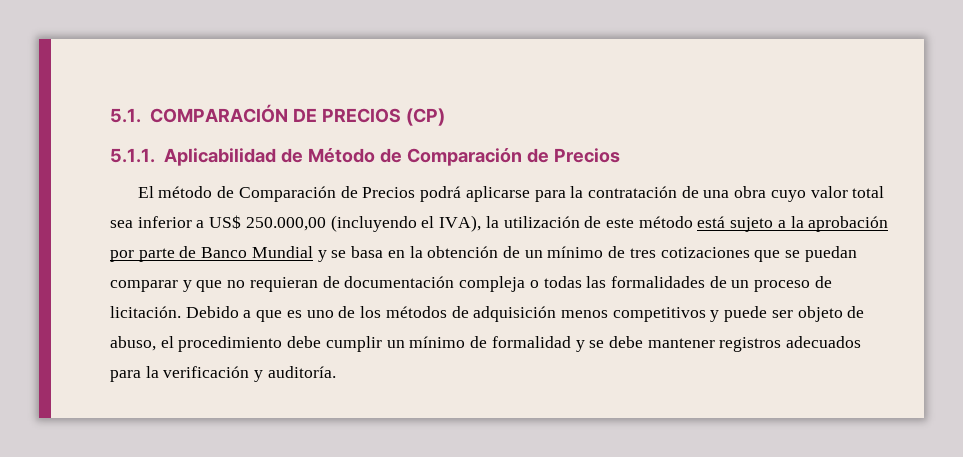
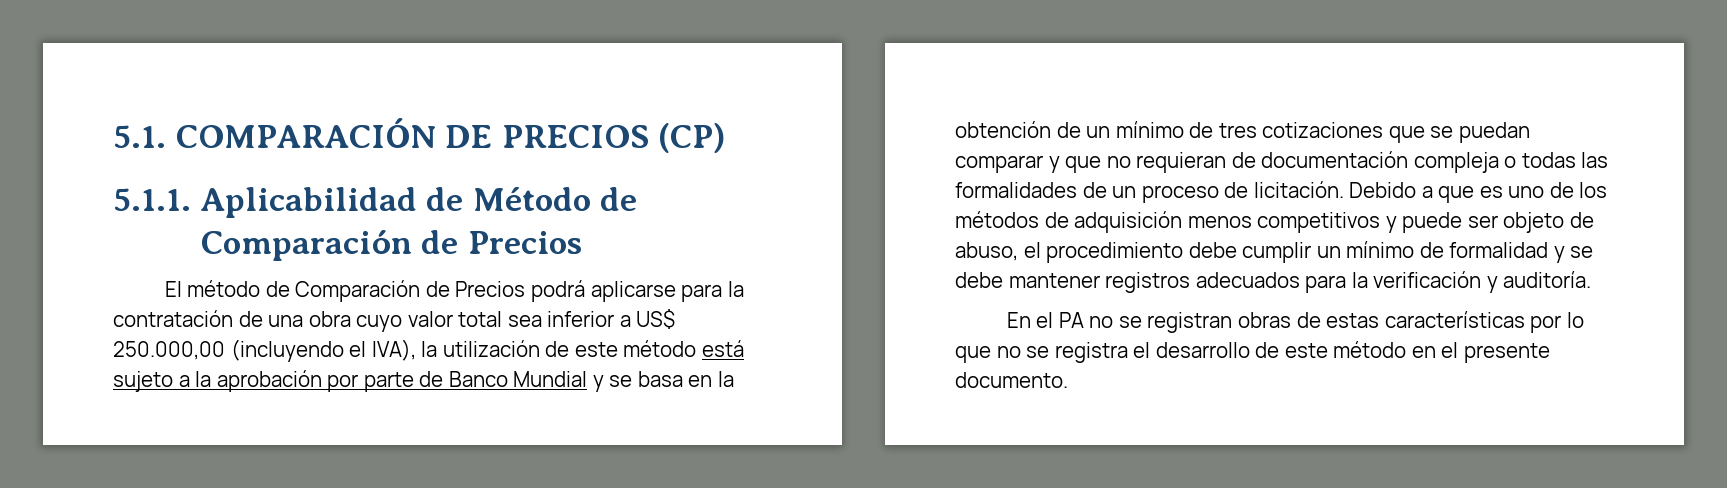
+ En el PA no se registran obras de estas características por lo que no se registra el desarrollo de este método en el presente documento.

